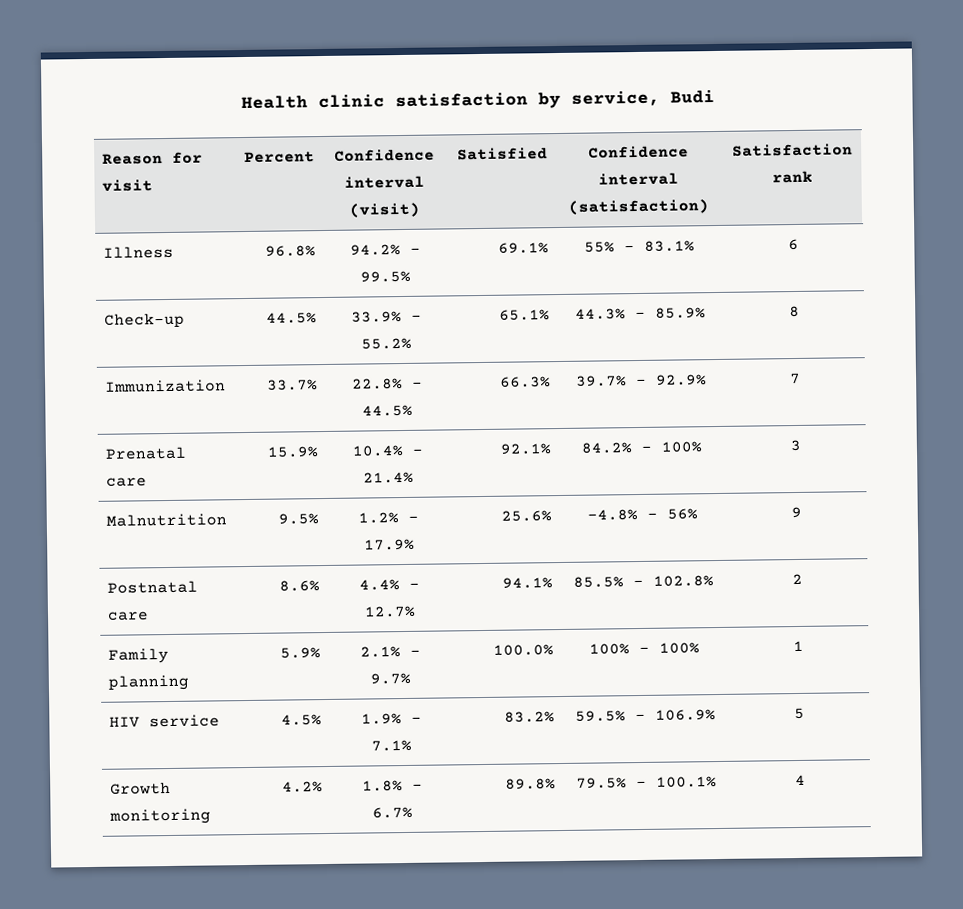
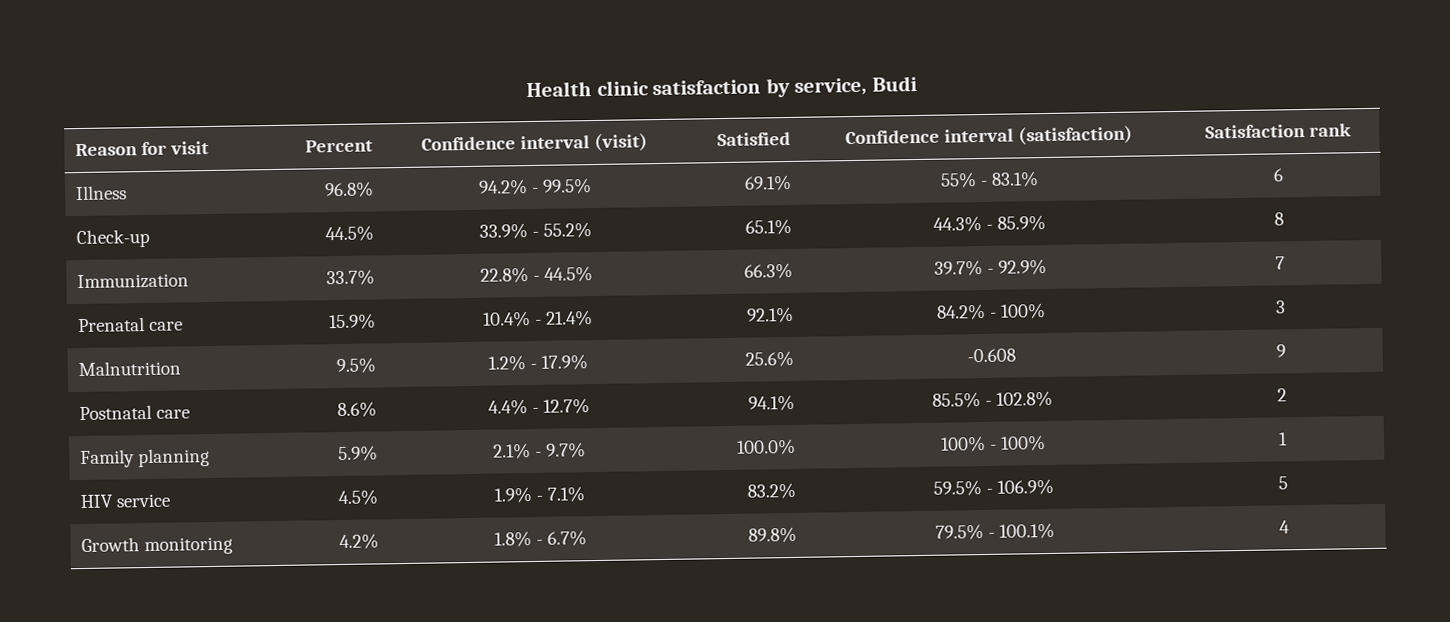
- Malnutrition | 9.5% | 1.2% - 17.9% | 25.6% | -4.8% - 56% | 9
+ Malnutrition | 9.5% | 1.2% - 17.9% | 25.6% | -0.608 | 9

